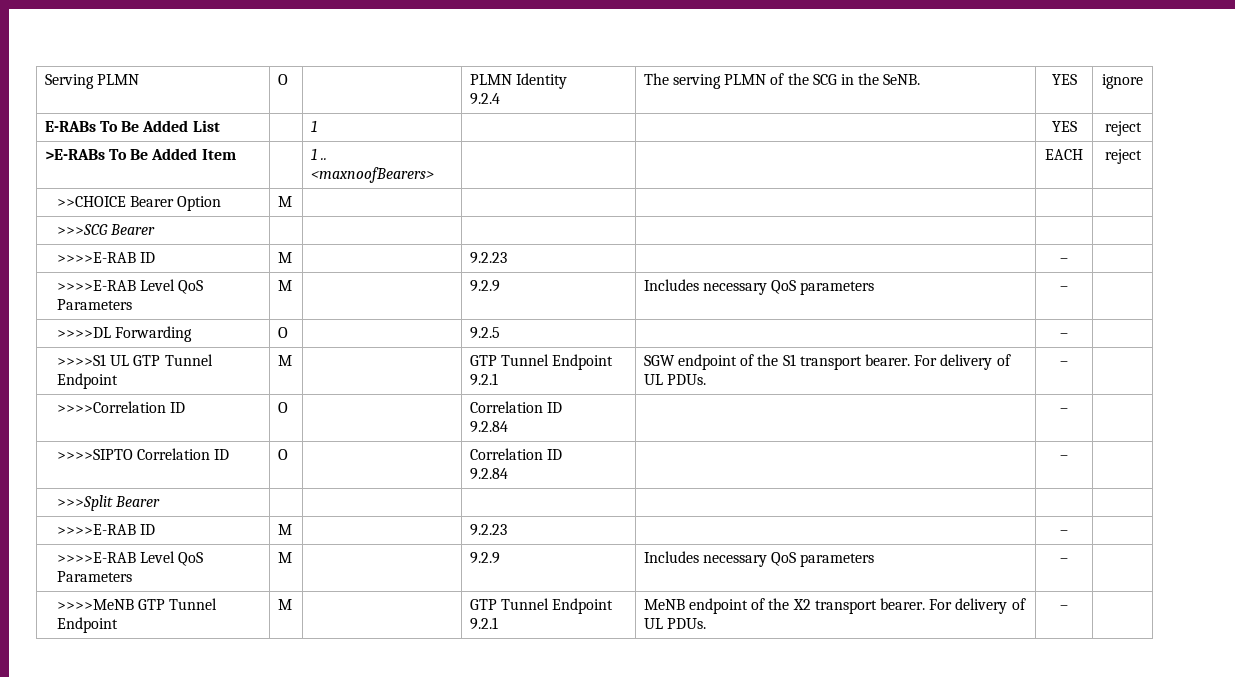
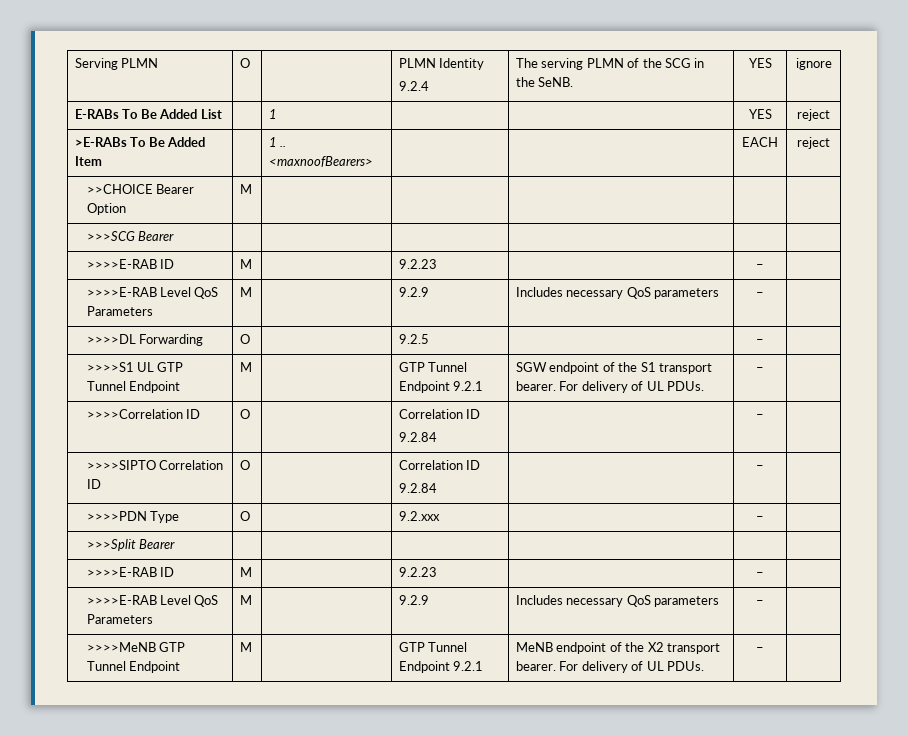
+ >>>>PDN Type | O | | 9.2.xxx | | – |

